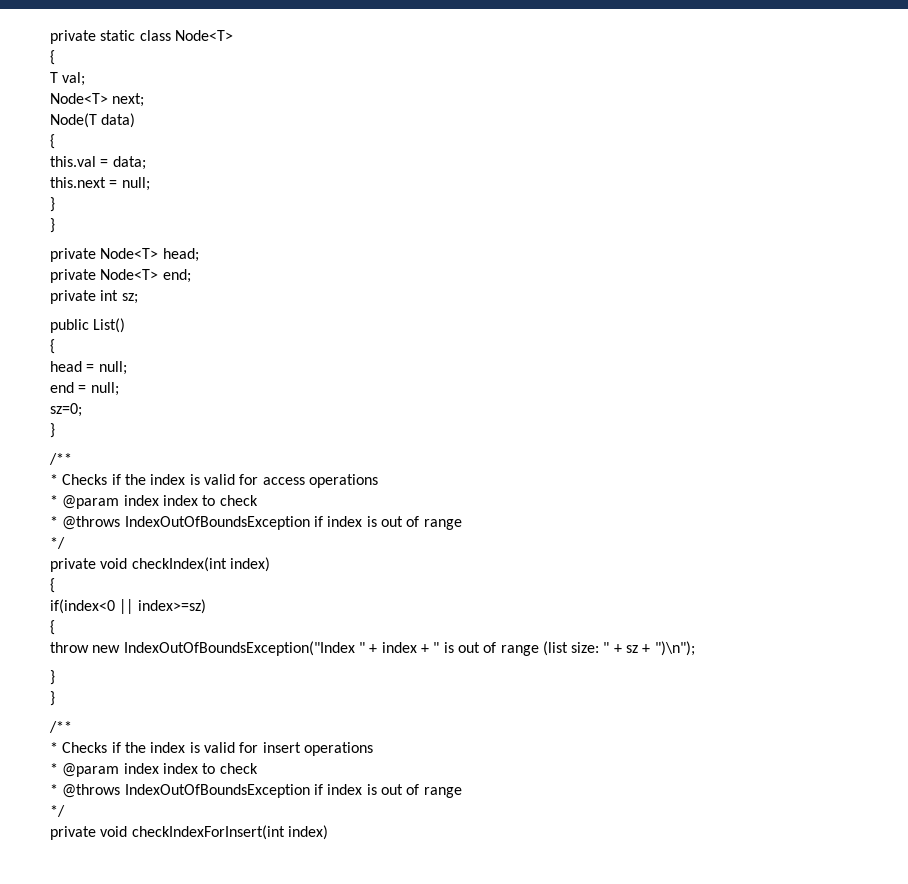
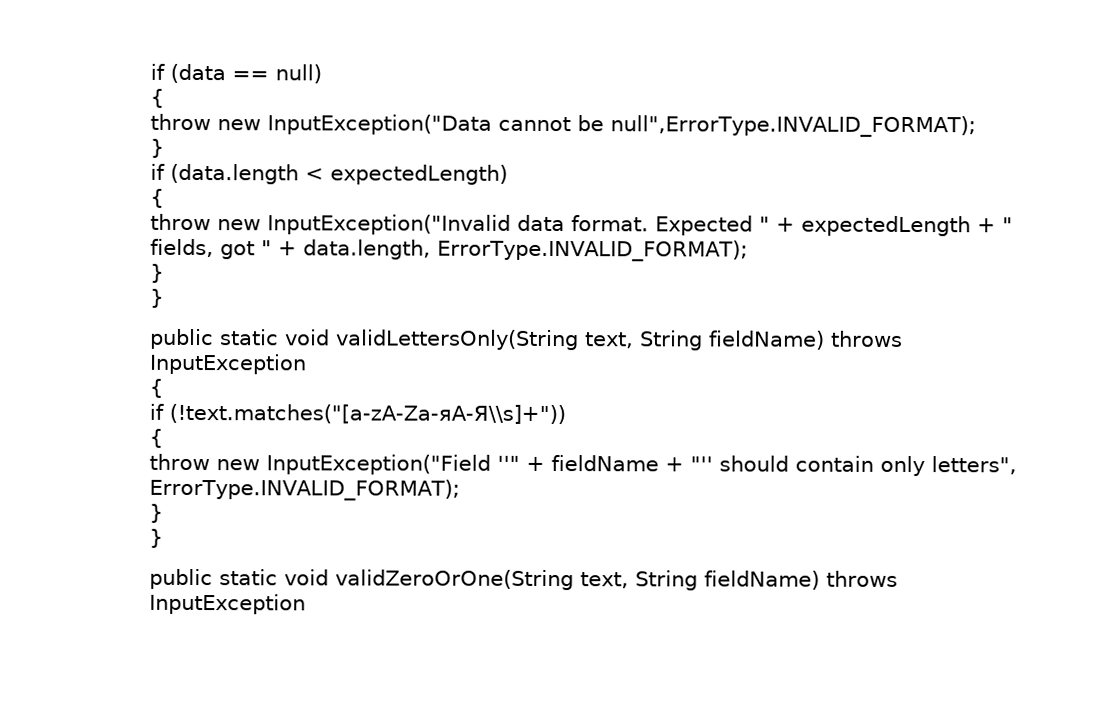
- private static class Node<T>
+ if (data == null)
  {
- T val;
- Node<T> next;
- Node(T data)
+ throw new InputException("Data cannot be null",ErrorType.INVALID_FORMAT);
+ }
+ if (data.length < expectedLength)
  {
- this.val = data;
- this.next = null;
+ throw new InputException("Invalid data format. Expected " + expectedLength + " fields, got " + data.length, ErrorType.INVALID_FORMAT);
  }
  }
- private Node<T> head;
- private Node<T> end;
- private int sz;
- public List()
+ public static void validLettersOnly(String text, String fieldName) throws InputException
  {
- head = null;
- end = null;
- sz=0;
- }
- /**
- * Checks if the index is valid for access operations
- * @param index index to check
- * @throws IndexOutOfBoundsException if index is out of range
- */
- private void checkIndex(int index)
+ if (!text.matches("[a-zA-Zа-яА-Я\\s]+"))
  {
- if(index<0 || index>=sz)
- {
- throw new IndexOutOfBoundsException("Index " + index + " is out of range (list size: " + sz + ")\n");
+ throw new InputException("Field ''" + fieldName + "'' should contain only letters", ErrorType.INVALID_FORMAT);
  }
  }
- /**
- * Checks if the index is valid for insert operations
- * @param index index to check
- * @throws IndexOutOfBoundsException if index is out of range
- */
- private void checkIndexForInsert(int index)
+ public static void validZeroOrOne(String text, String fieldName) throws InputException

